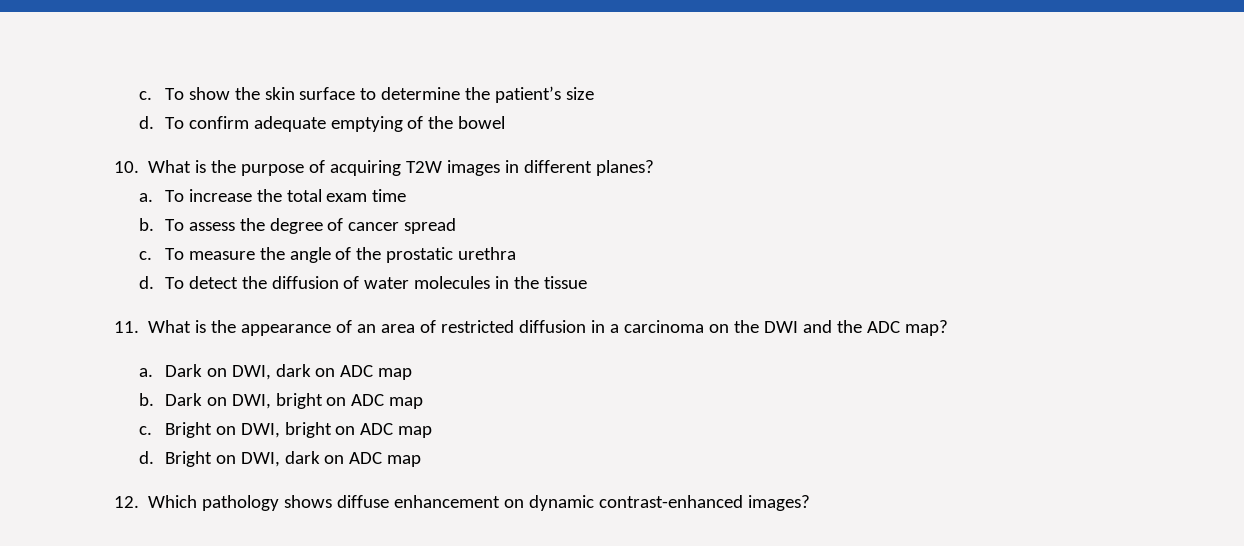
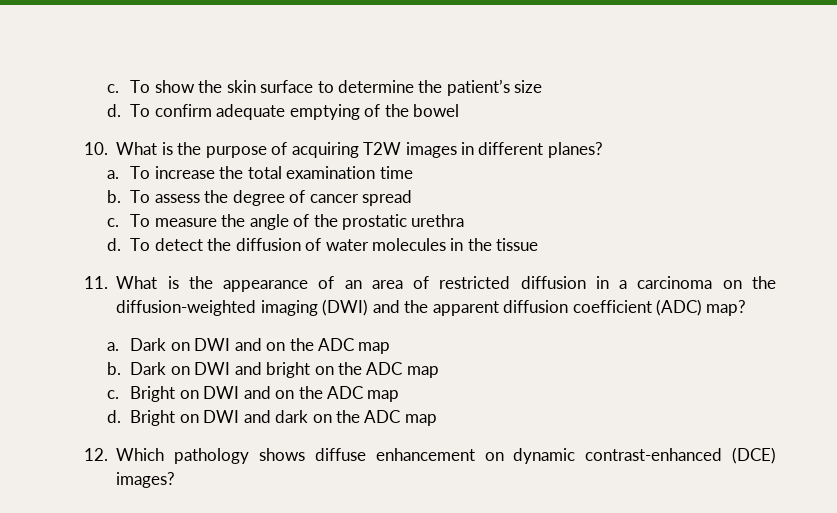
- To increase the total exam time
+ To increase the total examination time
- 11. What is the appearance of an area of restricted diffusion in a carcinoma on the DWI and the ADC map?
+ 11. What is the appearance of an area of restricted diffusion in a carcinoma on the diffusion-weighted imaging (DWI) and the apparent diffusion coefficient (ADC) map?
- Dark on DWI, dark on ADC map
+ Dark on DWI and on the ADC map
- Dark on DWI, bright on ADC map
+ Dark on DWI and bright on the ADC map
- Bright on DWI, bright on ADC map
+ Bright on DWI and on the ADC map
- Bright on DWI, dark on ADC map
+ Bright on DWI and dark on the ADC map
- 12. Which pathology shows diffuse enhancement on dynamic contrast-enhanced images?
+ 12. Which pathology shows diffuse enhancement on dynamic contrast-enhanced (DCE) images?

